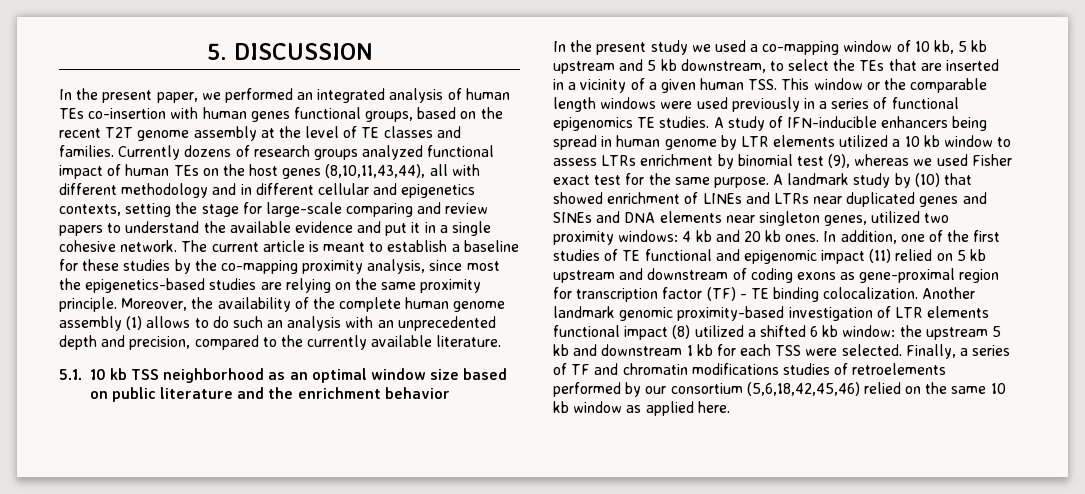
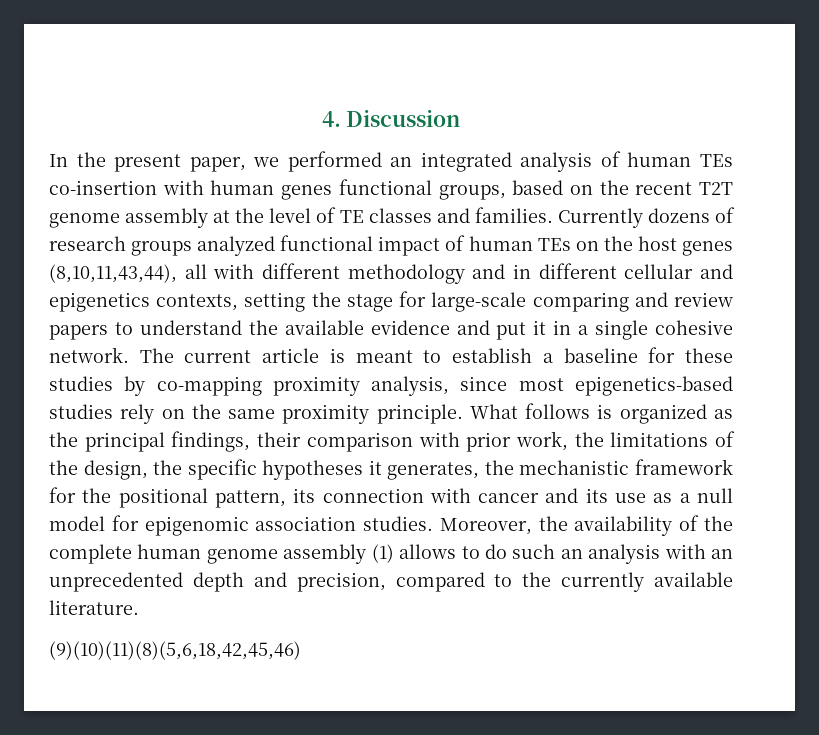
- 5. DISCUSSION
+ 4. Discussion
- The current article is meant to establish a baseline for these studies by the co-mapping proximity analysis, since most the epigenetics-based studies are relying on the same proximity principle.
+ The current article is meant to establish a baseline for these studies by co-mapping proximity analysis, since most epigenetics-based studies rely on the same proximity principle.
+ What follows is organized as the principal findings, their comparison with prior work, the limitations of the design, the specific hypotheses it generates, the mechanistic framework for the positional pattern, its connection with cancer and its use as a null model for epigenomic association studies.
- 5.1. 10 kb TSS neighborhood as an optimal window size based on public literature and the enrichment behavior
- In the present study we used a co-mapping window of 10 kb, 5 kb upstream and 5 kb downstream, to select the TEs that are inserted in a vicinity of a given human TSS. This window or the comparable length windows were used previously in a series of functional epigenomics TE studies. A study of IFN-inducible enhancers being spread in human genome by LTR elements utilized a 10 kb window to assess LTRs enrichment by binomial test (9), whereas we used Fisher exact test for the same purpose. A landmark study by (10) that showed enrichment of LINEs and LTRs near duplicated genes and SINEs and DNA elements near singleton genes, utilized two proximity windows: 4 kb and 20 kb ones. In addition, one of the first studies of TE functional and epigenomic impact (11) relied on 5 kb upstream and downstream of coding exons as gene-proximal region for transcription factor (TF) - TE binding colocalization. Another landmark genomic proximity-based investigation of LTR elements functional impact (8) utilized a shifted 6 kb window: the upstream 5 kb and downstream 1 kb for each TSS were selected. Finally, a series of TF and chromatin modifications studies of retroelements performed by our consortium (5,6,18,42,45,46) relied on the same 10 kb window as applied here.
+ (9)(10)(11)(8)(5,6,18,42,45,46)

